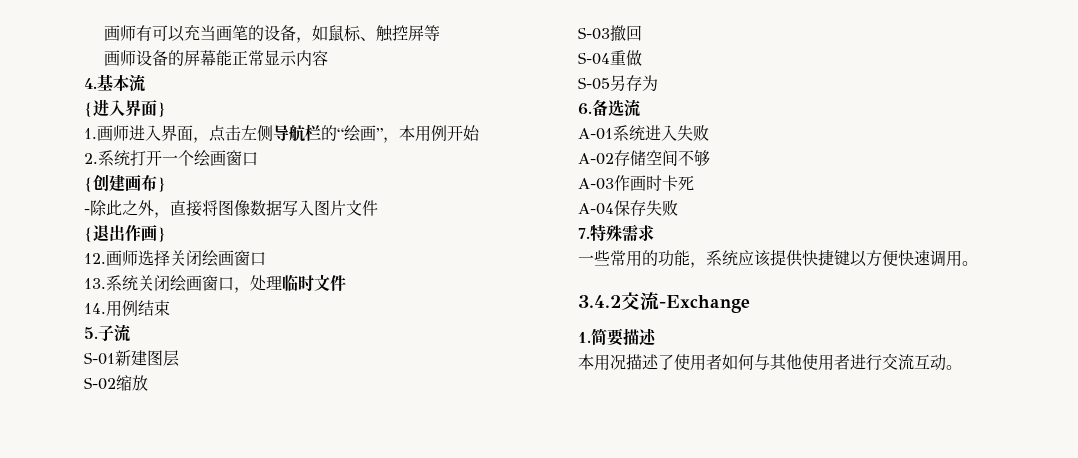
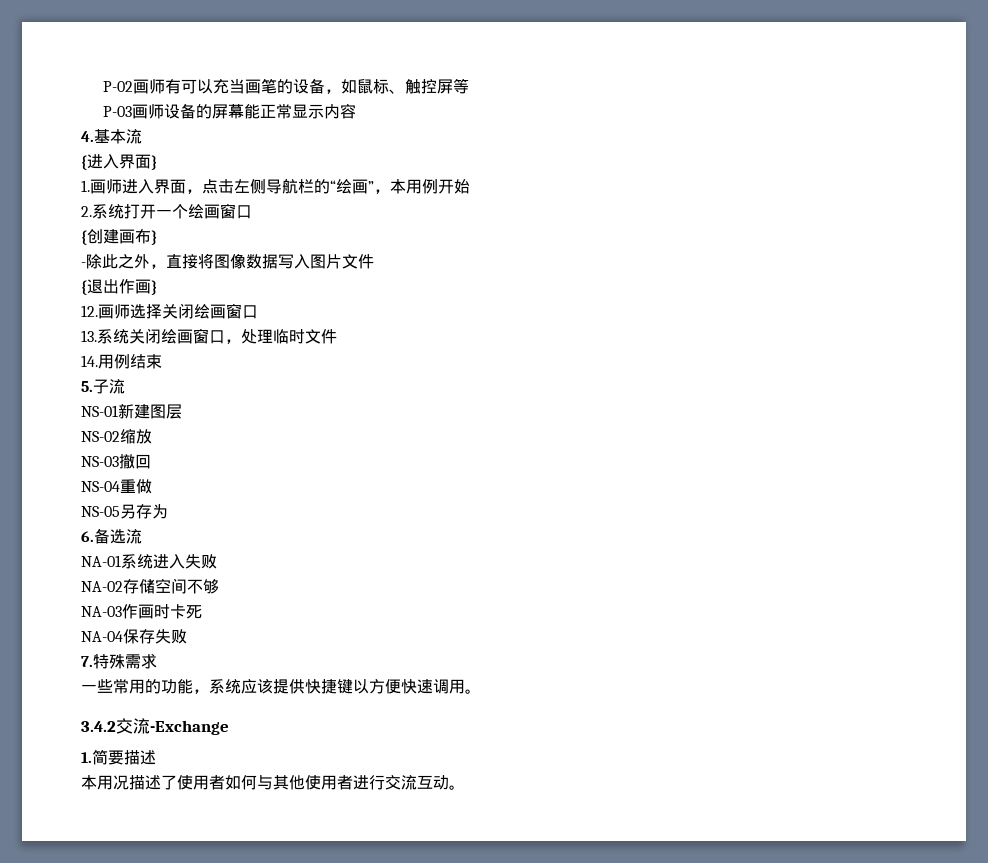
- 画师有可以充当画笔的设备，如鼠标、触控屏等
+ P-02画师有可以充当画笔的设备，如鼠标、触控屏等
- 画师设备的屏幕能正常显示内容
+ P-03画师设备的屏幕能正常显示内容
- S-01新建图层
+ NS-01新建图层
- S-02缩放
+ NS-02缩放
- S-03撤回
+ NS-03撤回
- S-04重做
+ NS-04重做
- S-05另存为
+ NS-05另存为
- A-01系统进入失败
+ NA-01系统进入失败
- A-02存储空间不够
+ NA-02存储空间不够
- A-03作画时卡死
+ NA-03作画时卡死
- A-04保存失败
+ NA-04保存失败

